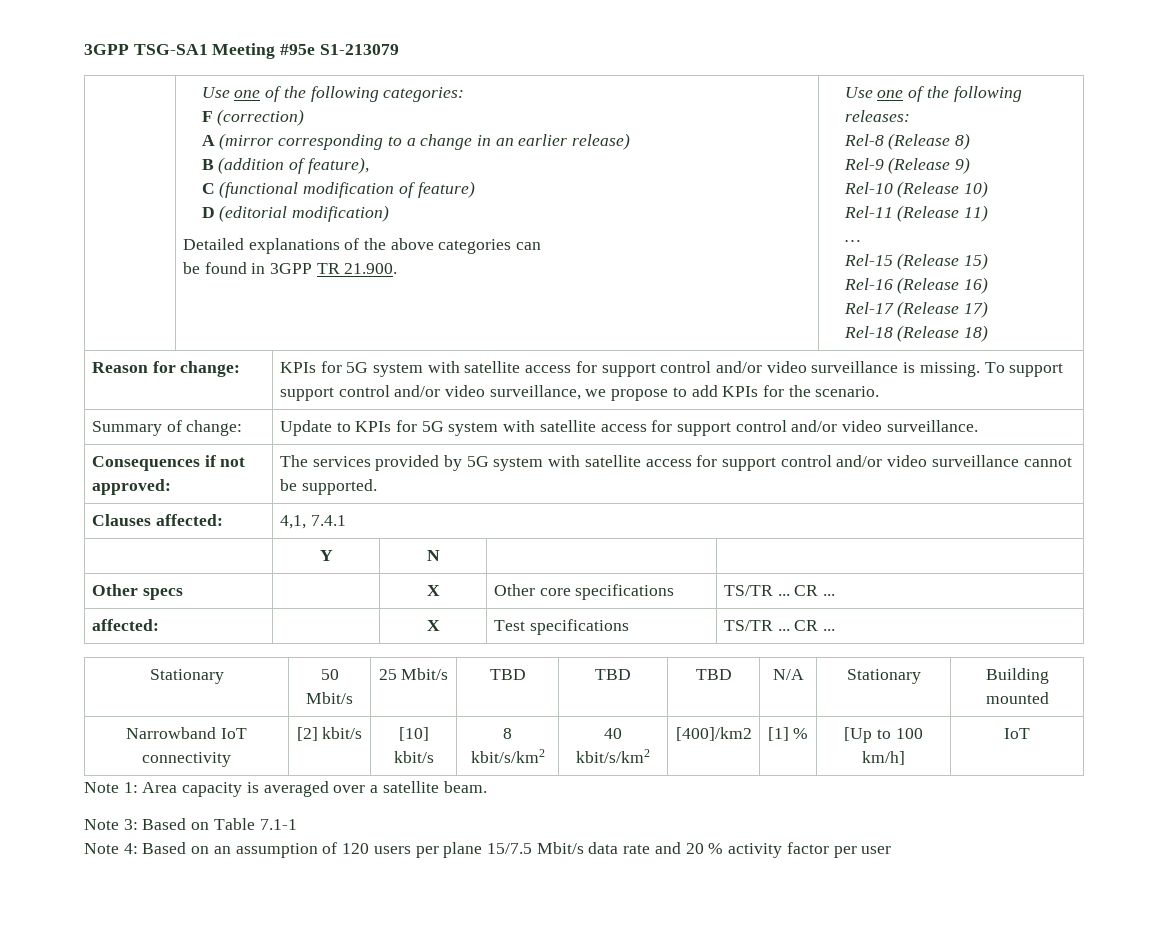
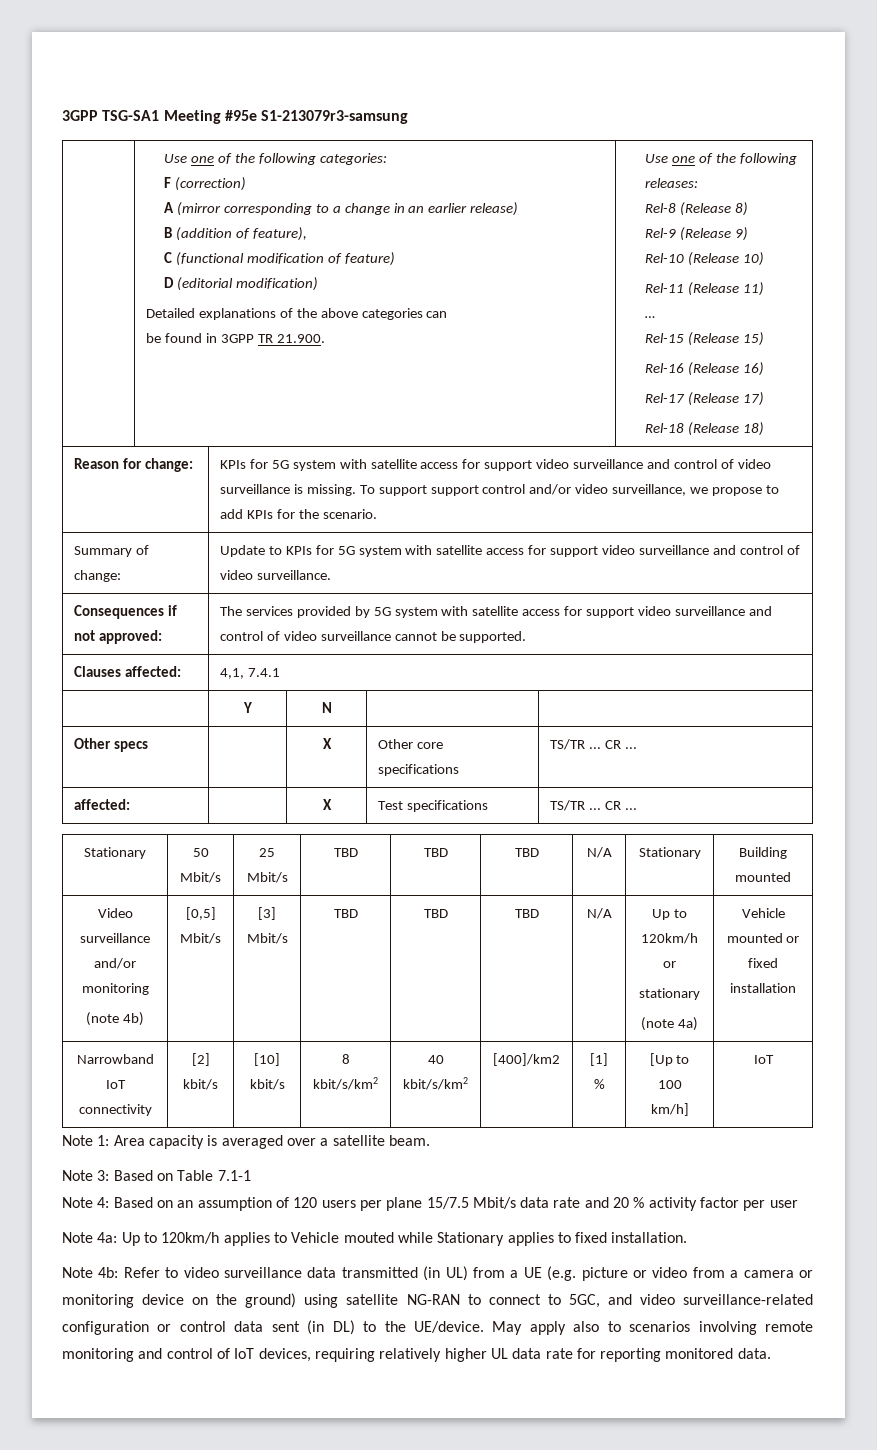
- 3GPP TSG-SA1 Meeting #95e S1-213079
+ 3GPP TSG-SA1 Meeting #95e S1-213079r3-samsung
- Reason for change: | KPIs for 5G system with satellite access for support control and/or video surveillance is missing. To support support control and/or video surveillance, we propose to add KPIs for the scenario.
+ Reason for change: | KPIs for 5G system with satellite access for support video surveillance and control of video surveillance is missing. To support support control and/or video surveillance, we propose to add KPIs for the scenario.
- Summary of change: | Update to KPIs for 5G system with satellite access for support control and/or video surveillance.
+ Summary of change: | Update to KPIs for 5G system with satellite access for support video surveillance and control of video surveillance.
- Consequences if not approved: | The services provided by 5G system with satellite access for support control and/or video surveillance cannot be supported.
+ Consequences if not approved: | The services provided by 5G system with satellite access for support video surveillance and control of video surveillance cannot be supported.
+ Video surveillance and/or monitoring
+ (note 4b) | [0,5] Mbit/s | [3] Mbit/s | TBD | TBD | TBD | N/A | Up to 120km/h or
+ stationary
+ (note 4a) | Vehicle mounted or fixed installation
+ Note 4a: Up to 120km/h applies to Vehicle mouted while Stationary applies to fixed installation.
+ Note 4b: Refer to video surveillance data transmitted (in UL) from a UE (e.g. picture or video from a camera or monitoring device on the ground) using satellite NG-RAN to connect to 5GC, and video surveillance-related configuration or control data sent (in DL) to the UE/device. May apply also to scenarios involving remote monitoring and control of IoT devices, requiring relatively higher UL data rate for reporting monitored data.

